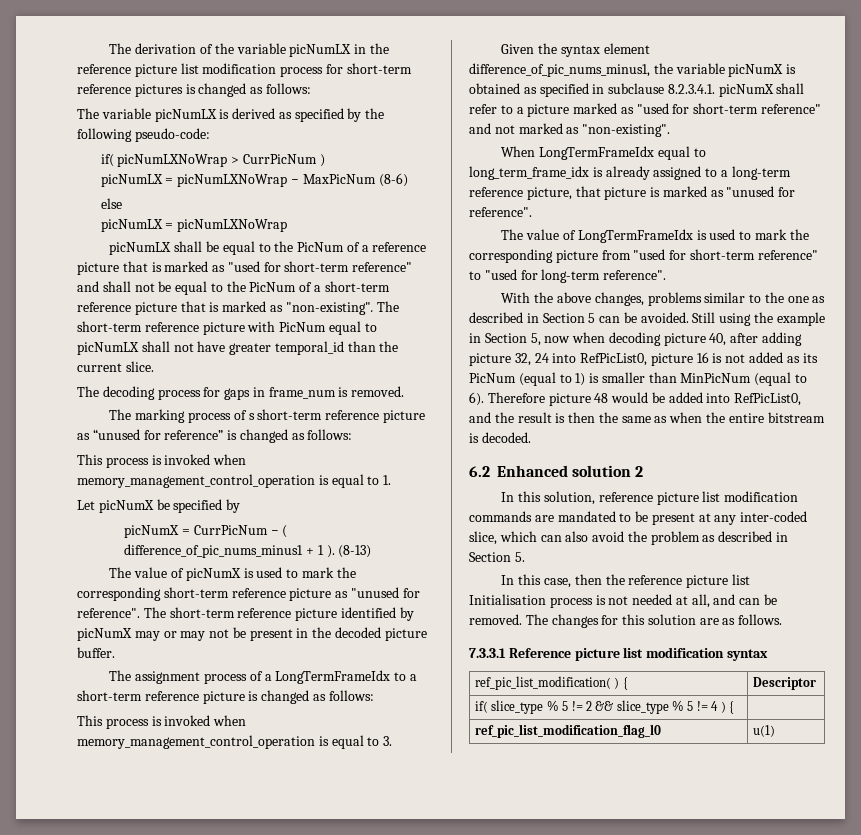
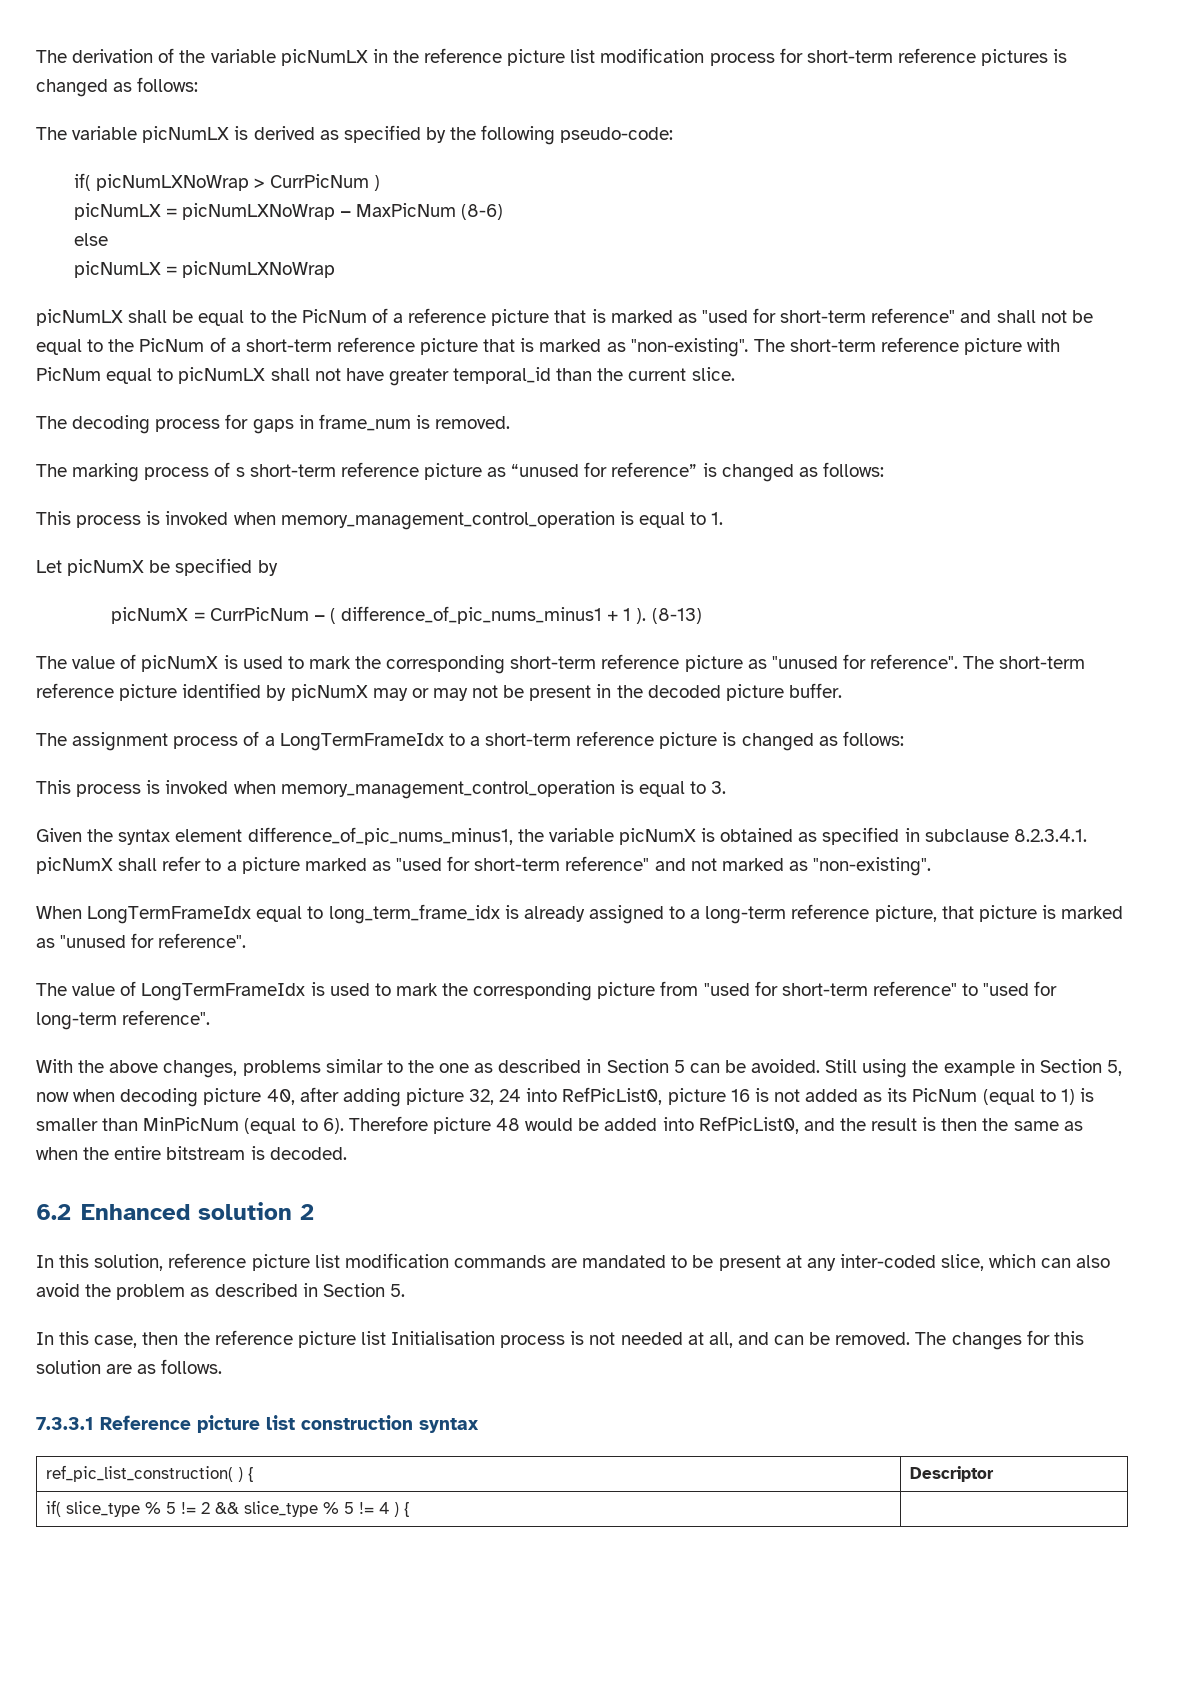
- 7.3.3.1 Reference picture list modification syntax
+ 7.3.3.1 Reference picture list construction syntax
- ref_pic_list_modification( ) { | Descriptor
+ ref_pic_list_construction( ) { | Descriptor
- ref_pic_list_modification_flag_l0 | u(1)

